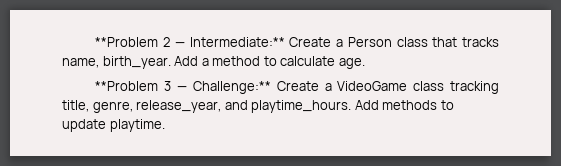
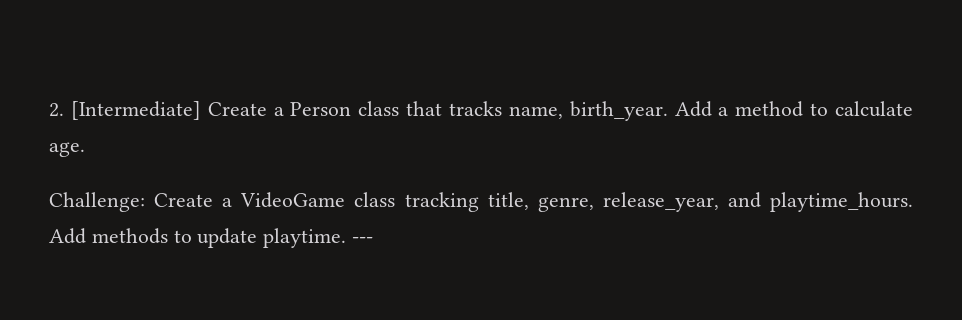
- **Problem 2 — Intermediate:** Create a Person class that tracks name, birth_year.
+ 2. [Intermediate] Create a Person class that tracks name, birth_year.
- **Problem 3 — Challenge:** Create a VideoGame class tracking title, genre, release_year, and playtime_hours.
+ Challenge: Create a VideoGame class tracking title, genre, release_year, and playtime_hours.
+ ---

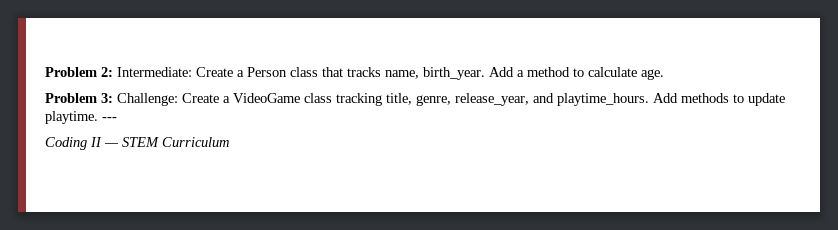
- 2. [Intermediate] Create a Person class that tracks name, birth_year.
+ Problem 2: Intermediate: Create a Person class that tracks name, birth_year.
- Challenge: Create a VideoGame class tracking title, genre, release_year, and playtime_hours.
+ Problem 3: Challenge: Create a VideoGame class tracking title, genre, release_year, and playtime_hours.
+ Coding II — STEM Curriculum

